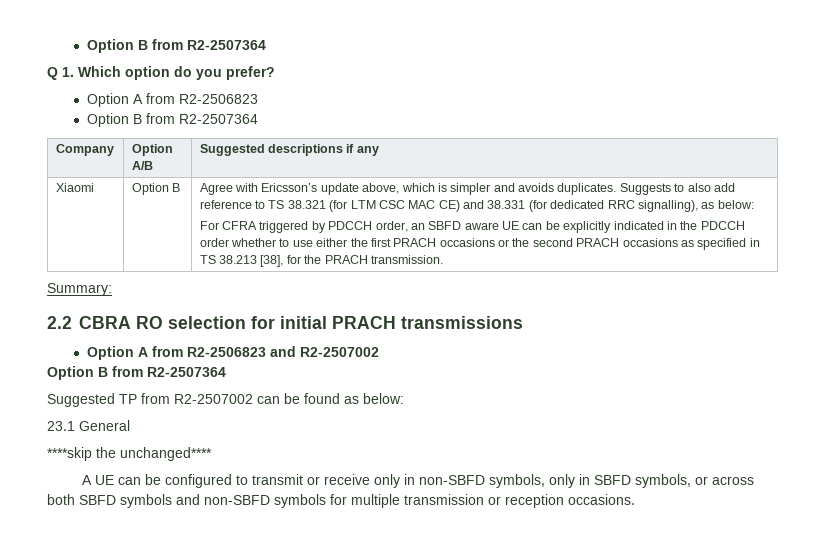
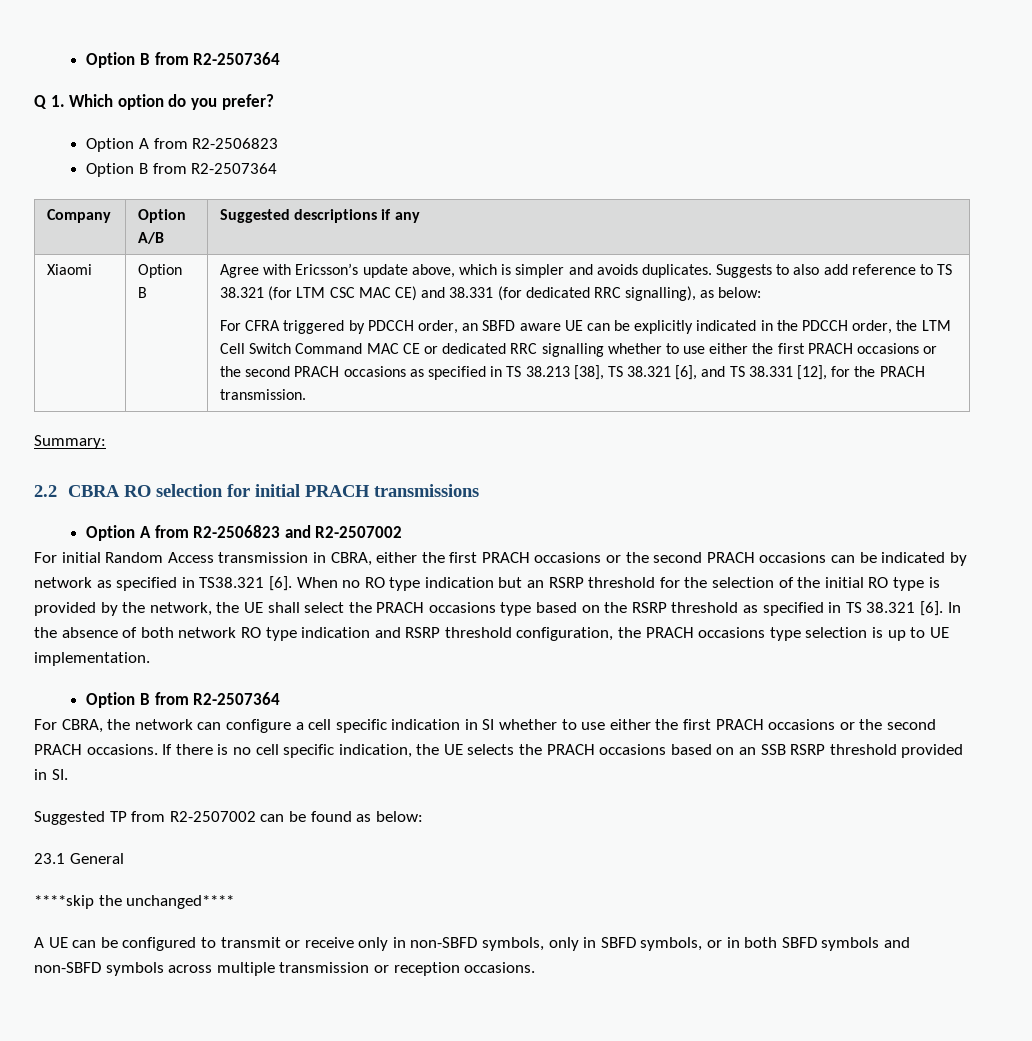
- For CFRA triggered by PDCCH order, an SBFD aware UE can be explicitly indicated in the PDCCH order whether to use either the first PRACH occasions or the second PRACH occasions as specified in TS 38.213 [38], for the PRACH transmission.
+ For CFRA triggered by PDCCH order, an SBFD aware UE can be explicitly indicated in the PDCCH order, the LTM Cell Switch Command MAC CE or dedicated RRC signalling whether to use either the first PRACH occasions or the second PRACH occasions as specified in TS 38.213 [38], TS 38.321 [6], and TS 38.331 [12], for the PRACH transmission.
  Option A from R2-2506823 and R2-2507002
+ For initial Random Access transmission in CBRA, either the first PRACH occasions or the second PRACH occasions can be indicated by network as specified in TS38.321 [6]. When no RO type indication but an RSRP threshold for the selection of the initial RO type is provided by the network, the UE shall select the PRACH occasions type based on the RSRP threshold as specified in TS 38.321 [6]. In the absence of both network RO type indication and RSRP threshold configuration, the PRACH occasions type selection is up to UE implementation.
  Option B from R2-2507364
+ For CBRA, the network can configure a cell specific indication in SI whether to use either the first PRACH occasions or the second PRACH occasions. If there is no cell specific indication, the UE selects the PRACH occasions based on an SSB RSRP threshold provided in SI.
- A UE can be configured to transmit or receive only in non-SBFD symbols, only in SBFD symbols, or across both SBFD symbols and non-SBFD symbols for multiple transmission or reception occasions.
+ A UE can be configured to transmit or receive only in non-SBFD symbols, only in SBFD symbols, or in both SBFD symbols and non-SBFD symbols across multiple transmission or reception occasions.

